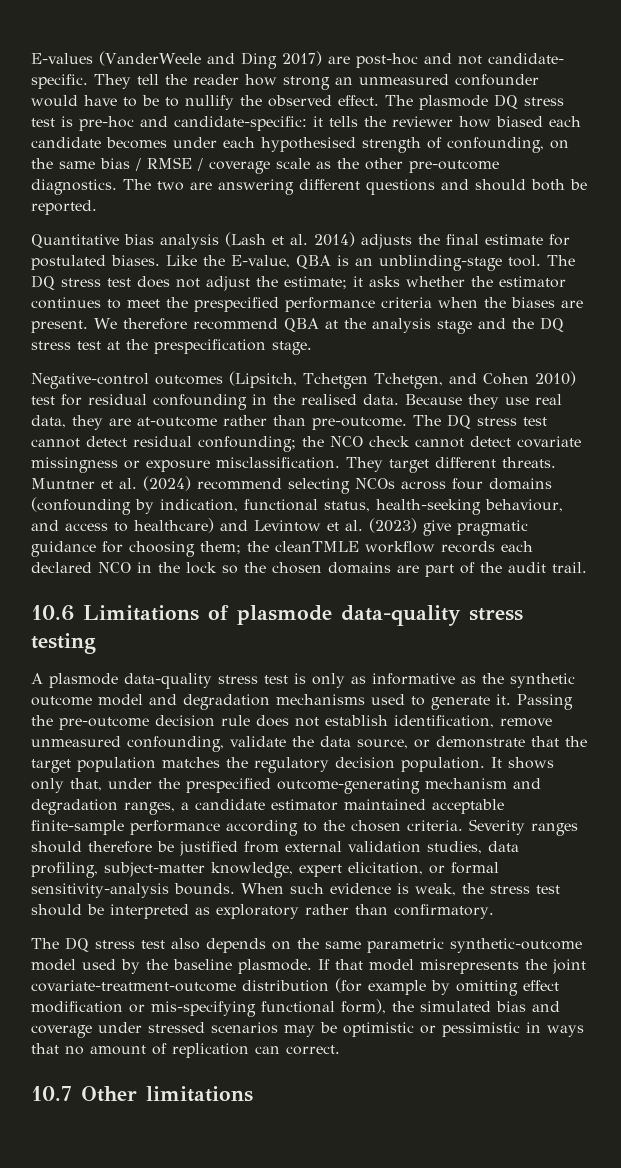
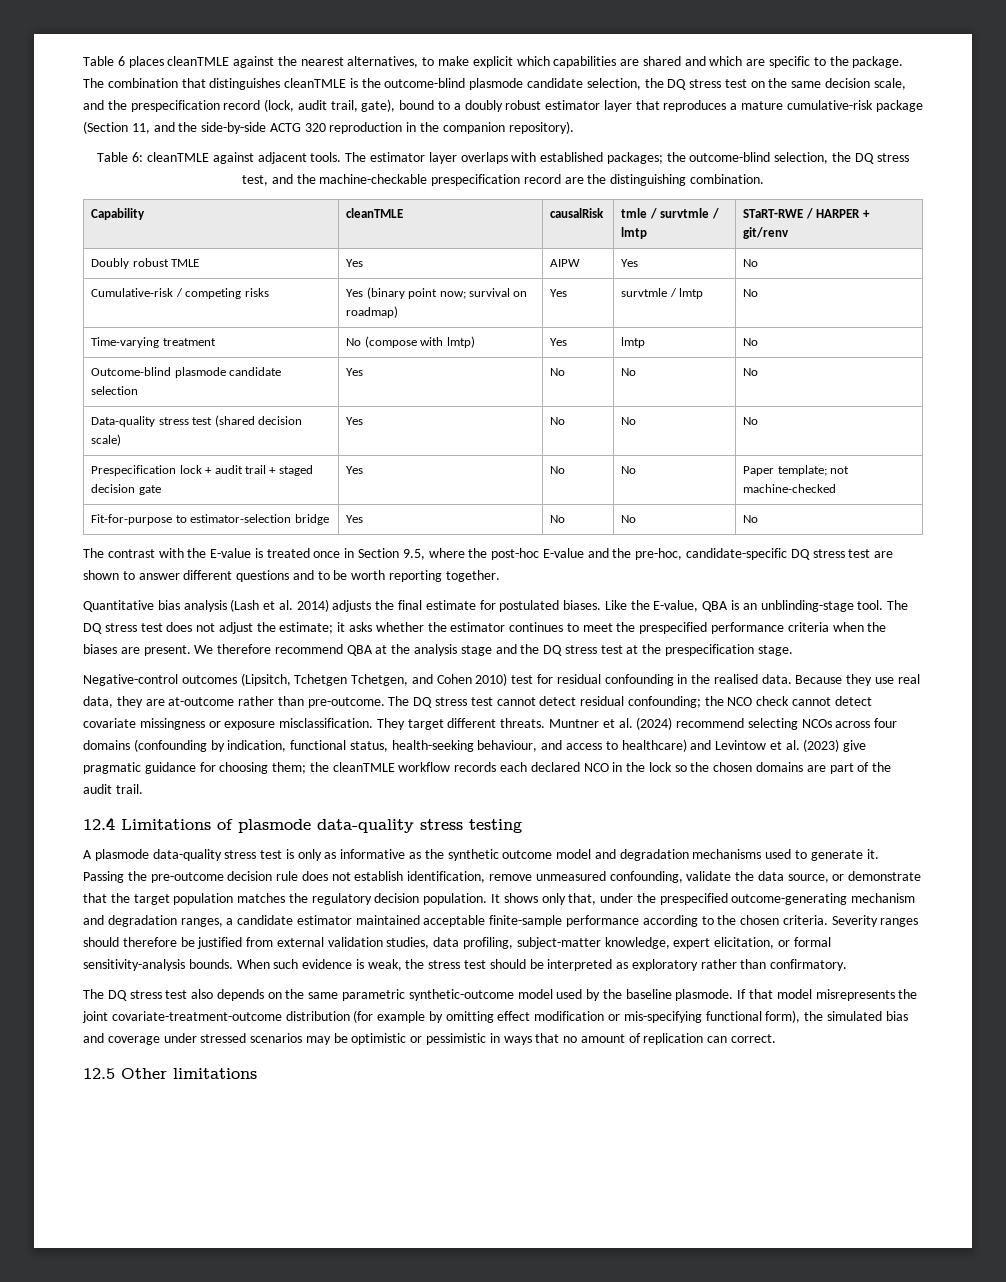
- E-values (VanderWeele and Ding 2017) are post-hoc and not candidate- specific. They tell the reader how strong an unmeasured confounder would have to be to nullify the observed effect. The plasmode DQ stress test is pre-hoc and candidate-specific: it tells the reviewer how biased each candidate becomes under each hypothesised strength of confounding, on the same bias / RMSE / coverage scale as the other pre-outcome diagnostics. The two are answering different questions and should both be reported.
+ Table 6 places cleanTMLE against the nearest alternatives, to make explicit which capabilities are shared and which are specific to the package. The combination that distinguishes cleanTMLE is the outcome-blind plasmode candidate selection, the DQ stress test on the same decision scale, and the prespecification record (lock, audit trail, gate), bound to a doubly robust estimator layer that reproduces a mature cumulative-risk package (Section 11, and the side-by-side ACTG 320 reproduction in the companion repository).
+ Table 6: cleanTMLE against adjacent tools. The estimator layer overlaps with established packages; the outcome-blind selection, the DQ stress test, and the machine-checkable prespecification record are the distinguishing combination.
+ Capability | cleanTMLE | causalRisk | tmle / survtmle / lmtp | STaRT-RWE / HARPER + git/renv
+ Doubly robust TMLE | Yes | AIPW | Yes | No
+ Cumulative-risk / competing risks | Yes (binary point now; survival on roadmap) | Yes | survtmle / lmtp | No
+ Time-varying treatment | No (compose with lmtp) | Yes | lmtp | No
+ Outcome-blind plasmode candidate selection | Yes | No | No | No
+ Data-quality stress test (shared decision scale) | Yes | No | No | No
+ Prespecification lock + audit trail + staged decision gate | Yes | No | No | Paper template; not machine-checked
+ Fit-for-purpose to estimator-selection bridge | Yes | No | No | No
+ The contrast with the E-value is treated once in Section 9.5, where the post-hoc E-value and the pre-hoc, candidate-specific DQ stress test are shown to answer different questions and to be worth reporting together.
- 10.6 Limitations of plasmode data-quality stress testing
+ 12.4 Limitations of plasmode data-quality stress testing
- 10.7 Other limitations
+ 12.5 Other limitations

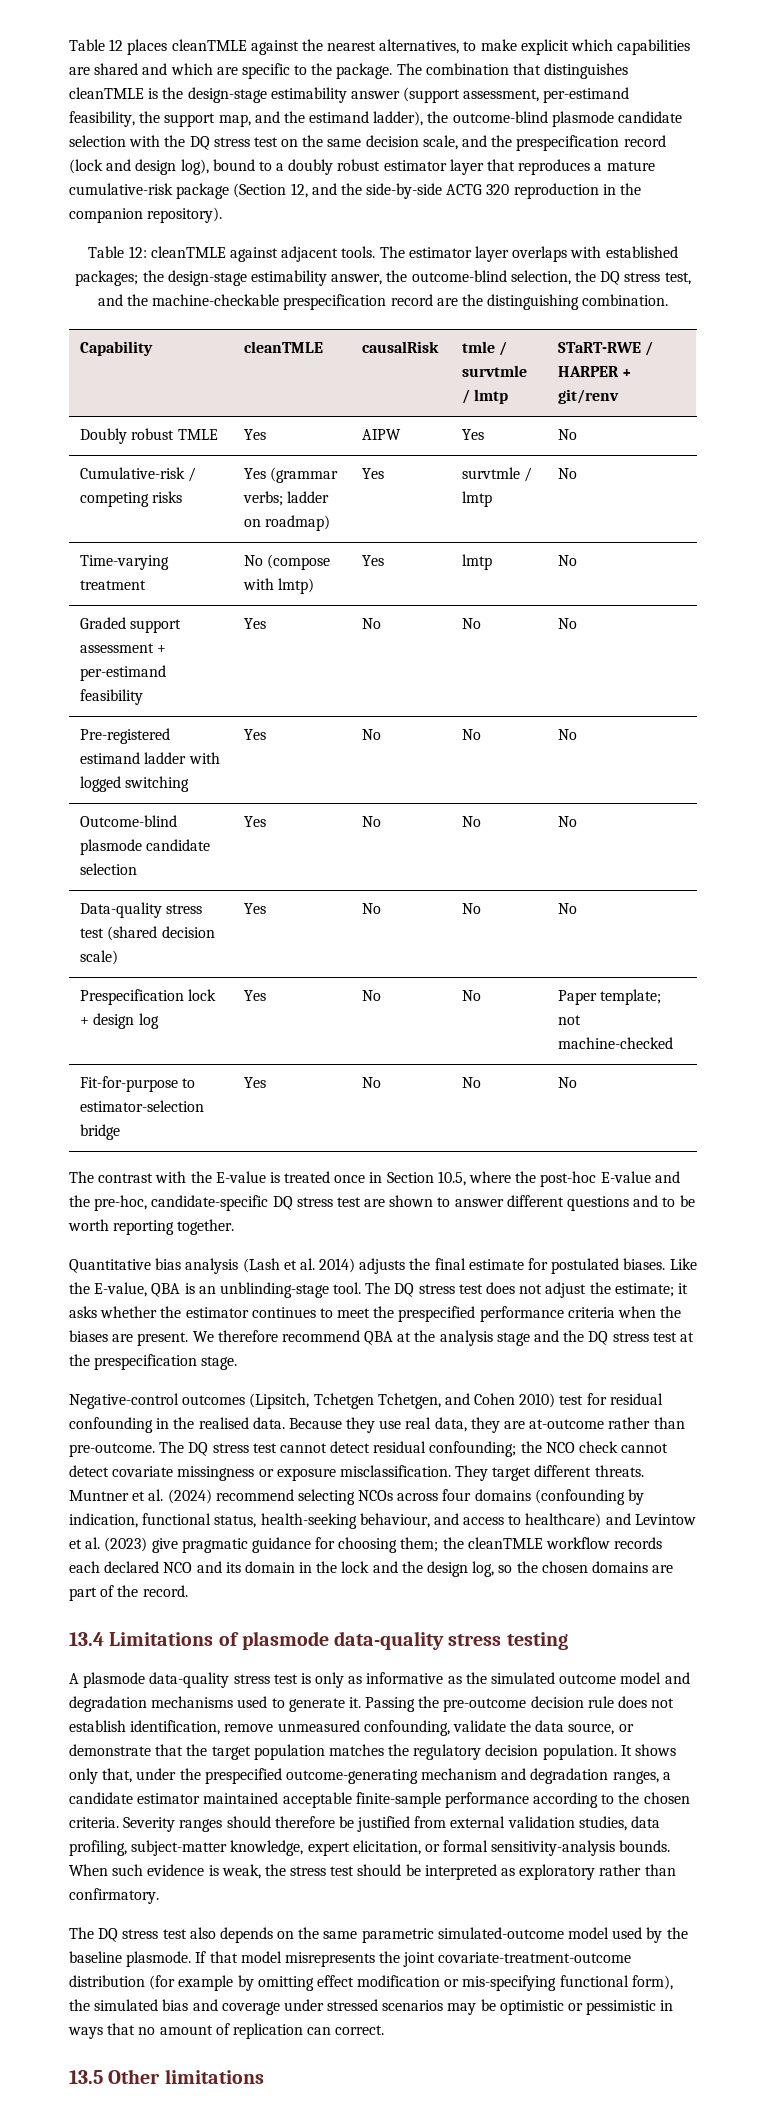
- Table 6 places cleanTMLE against the nearest alternatives, to make explicit which capabilities are shared and which are specific to the package.
+ Table 12 places cleanTMLE against the nearest alternatives, to make explicit which capabilities are shared and which are specific to the package.
- The combination that distinguishes cleanTMLE is the outcome-blind plasmode candidate selection, the DQ stress test on the same decision scale, and the prespecification record (lock, audit trail, gate), bound to a doubly robust estimator layer that reproduces a mature cumulative-risk package (Section 11, and the side-by-side ACTG 320 reproduction in the companion repository).
+ The combination that distinguishes cleanTMLE is the design-stage estimability answer (support assessment, per-estimand feasibility, the support map, and the estimand ladder), the outcome-blind plasmode candidate selection with the DQ stress test on the same decision scale, and the prespecification record (lock and design log), bound to a doubly robust estimator layer that reproduces a mature cumulative-risk package (Section 12, and the side-by-side ACTG 320 reproduction in the companion repository).
- Table 6: cleanTMLE against adjacent tools.
+ Table 12: cleanTMLE against adjacent tools.
- The estimator layer overlaps with established packages; the outcome-blind selection, the DQ stress test, and the machine-checkable prespecification record are the distinguishing combination.
+ The estimator layer overlaps with established packages; the design-stage estimability answer, the outcome-blind selection, the DQ stress test, and the machine-checkable prespecification record are the distinguishing combination.
- Cumulative-risk / competing risks | Yes (binary point now; survival on roadmap) | Yes | survtmle / lmtp | No
+ Cumulative-risk / competing risks | Yes (grammar verbs; ladder on roadmap) | Yes | survtmle / lmtp | No
+ Graded support assessment + per-estimand feasibility | Yes | No | No | No
+ Pre-registered estimand ladder with logged switching | Yes | No | No | No
- Prespecification lock + audit trail + staged decision gate | Yes | No | No | Paper template; not machine-checked
+ Prespecification lock + design log | Yes | No | No | Paper template; not machine-checked
- The contrast with the E-value is treated once in Section 9.5, where the post-hoc E-value and the pre-hoc, candidate-specific DQ stress test are shown to answer different questions and to be worth reporting together.
+ The contrast with the E-value is treated once in Section 10.5, where the post-hoc E-value and the pre-hoc, candidate-specific DQ stress test are shown to answer different questions and to be worth reporting together.
- Muntner et al. (2024) recommend selecting NCOs across four domains (confounding by indication, functional status, health-seeking behaviour, and access to healthcare) and Levintow et al. (2023) give pragmatic guidance for choosing them; the cleanTMLE workflow records each declared NCO in the lock so the chosen domains are part of the audit trail.
- 12.4 Limitations of plasmode data-quality stress testing
+ Muntner et al. (2024) recommend selecting NCOs across four domains (confounding by indication, functional status, health-seeking behaviour, and access to healthcare) and Levintow et al. (2023) give pragmatic guidance for choosing them; the cleanTMLE workflow records each declared NCO and its domain in the lock and the design log, so the chosen domains are part of the record.
+ 13.4 Limitations of plasmode data-quality stress testing
- A plasmode data-quality stress test is only as informative as the synthetic outcome model and degradation mechanisms used to generate it.
+ A plasmode data-quality stress test is only as informative as the simulated outcome model and degradation mechanisms used to generate it.
- The DQ stress test also depends on the same parametric synthetic-outcome model used by the baseline plasmode.
+ The DQ stress test also depends on the same parametric simulated-outcome model used by the baseline plasmode.
- 12.5 Other limitations
+ 13.5 Other limitations

